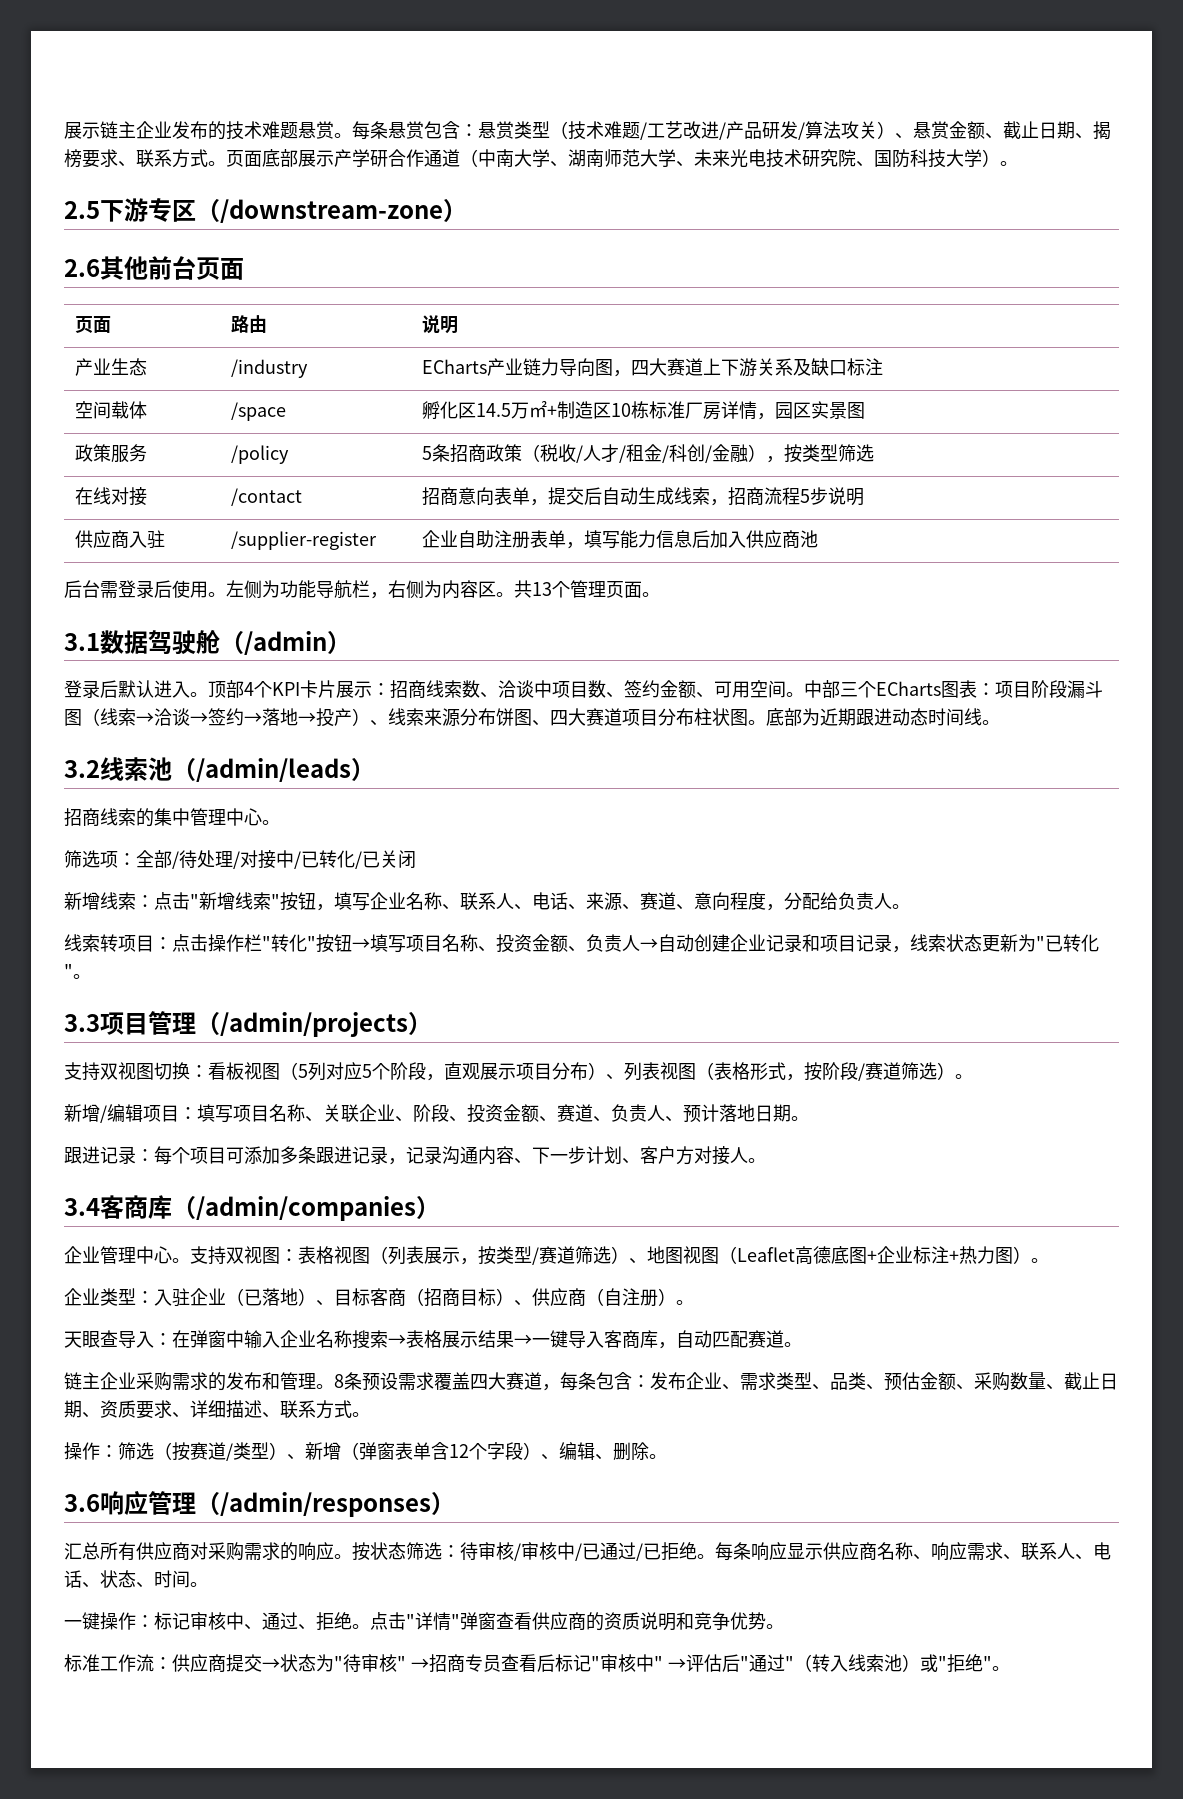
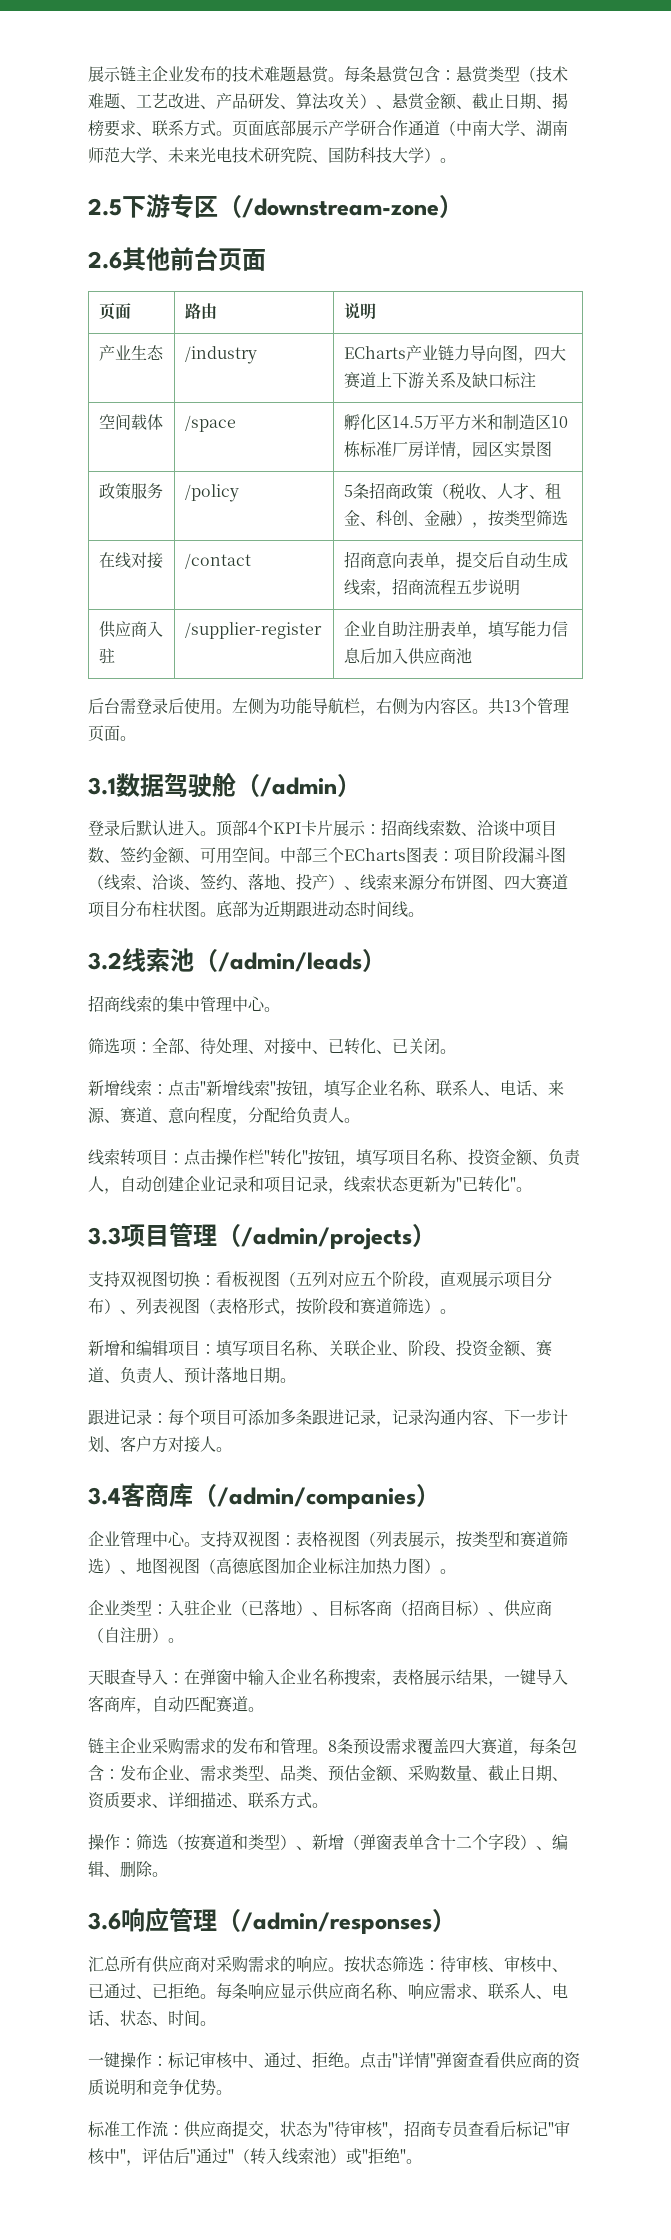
- 每条悬赏包含：悬赏类型（技术难题/工艺改进/产品研发/算法攻关）、悬赏金额、截止日期、揭榜要求、联系方式。
+ 每条悬赏包含：悬赏类型（技术难题、工艺改进、产品研发、算法攻关）、悬赏金额、截止日期、揭榜要求、联系方式。
- 空间载体 | /space | 孵化区14.5万㎡+制造区10栋标准厂房详情，园区实景图
+ 空间载体 | /space | 孵化区14.5万平方米和制造区10栋标准厂房详情，园区实景图
- 政策服务 | /policy | 5条招商政策（税收/人才/租金/科创/金融），按类型筛选
+ 政策服务 | /policy | 5条招商政策（税收、人才、租金、科创、金融），按类型筛选
- 在线对接 | /contact | 招商意向表单，提交后自动生成线索，招商流程5步说明
+ 在线对接 | /contact | 招商意向表单，提交后自动生成线索，招商流程五步说明
- 中部三个ECharts图表：项目阶段漏斗图（线索→洽谈→签约→落地→投产）、线索来源分布饼图、四大赛道项目分布柱状图。
+ 中部三个ECharts图表：项目阶段漏斗图（线索、洽谈、签约、落地、投产）、线索来源分布饼图、四大赛道项目分布柱状图。
- 筛选项：全部/待处理/对接中/已转化/已关闭
+ 筛选项：全部、待处理、对接中、已转化、已关闭。
- 线索转项目：点击操作栏"转化"按钮→填写项目名称、投资金额、负责人→自动创建企业记录和项目记录，线索状态更新为"已转化"。
+ 线索转项目：点击操作栏"转化"按钮，填写项目名称、投资金额、负责人，自动创建企业记录和项目记录，线索状态更新为"已转化"。
- 支持双视图切换：看板视图（5列对应5个阶段，直观展示项目分布）、列表视图（表格形式，按阶段/赛道筛选）。
+ 支持双视图切换：看板视图（五列对应五个阶段，直观展示项目分布）、列表视图（表格形式，按阶段和赛道筛选）。
- 新增/编辑项目：填写项目名称、关联企业、阶段、投资金额、赛道、负责人、预计落地日期。
+ 新增和编辑项目：填写项目名称、关联企业、阶段、投资金额、赛道、负责人、预计落地日期。
- 支持双视图：表格视图（列表展示，按类型/赛道筛选）、地图视图（Leaflet高德底图+企业标注+热力图）。
+ 支持双视图：表格视图（列表展示，按类型和赛道筛选）、地图视图（高德底图加企业标注加热力图）。
- 天眼查导入：在弹窗中输入企业名称搜索→表格展示结果→一键导入客商库，自动匹配赛道。
+ 天眼查导入：在弹窗中输入企业名称搜索，表格展示结果，一键导入客商库，自动匹配赛道。
- 操作：筛选（按赛道/类型）、新增（弹窗表单含12个字段）、编辑、删除。
+ 操作：筛选（按赛道和类型）、新增（弹窗表单含十二个字段）、编辑、删除。
- 按状态筛选：待审核/审核中/已通过/已拒绝。
+ 按状态筛选：待审核、审核中、已通过、已拒绝。
- 标准工作流：供应商提交→状态为"待审核" →招商专员查看后标记"审核中" →评估后"通过"（转入线索池）或"拒绝"。
+ 标准工作流：供应商提交，状态为"待审核"，招商专员查看后标记"审核中"，评估后"通过"（转入线索池）或"拒绝"。

